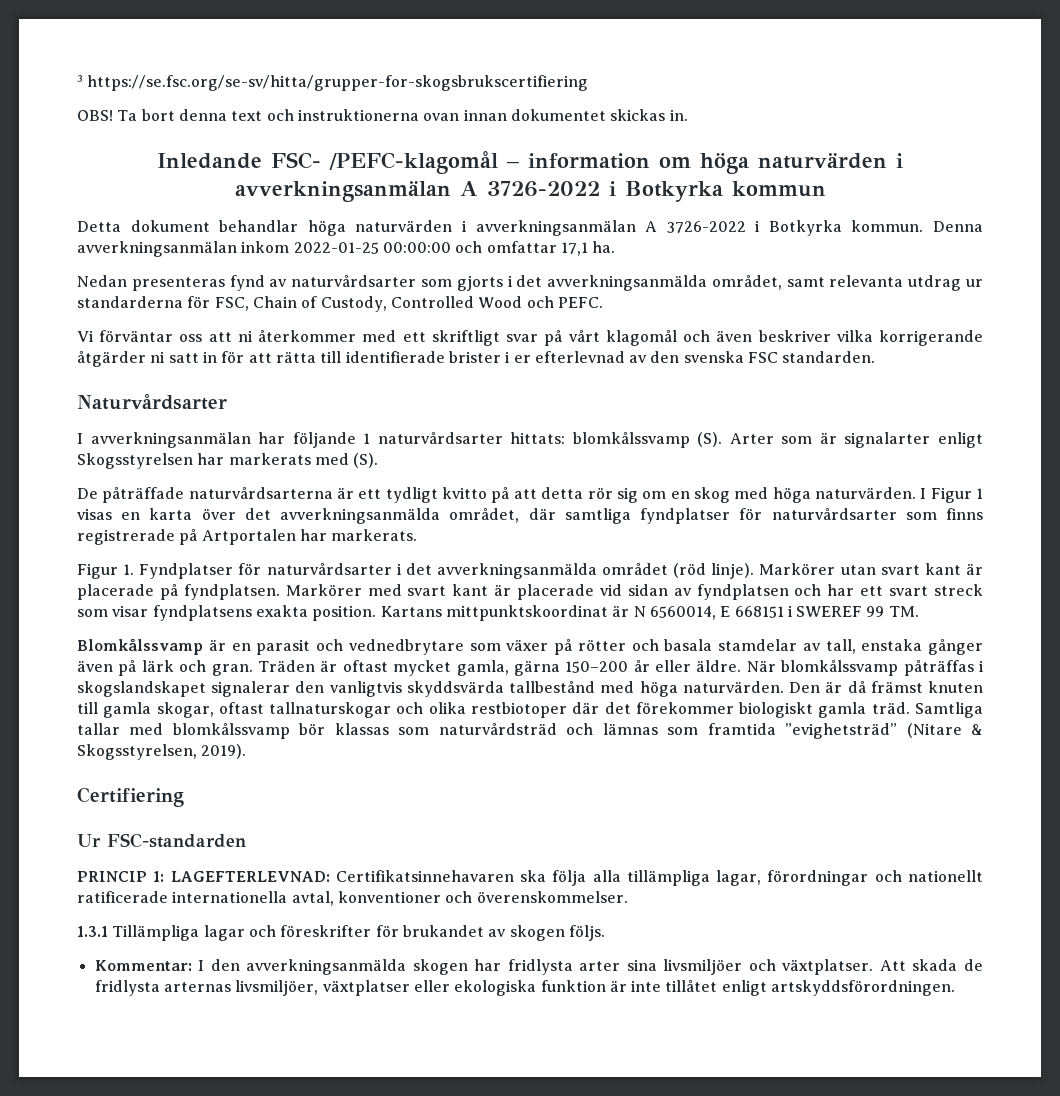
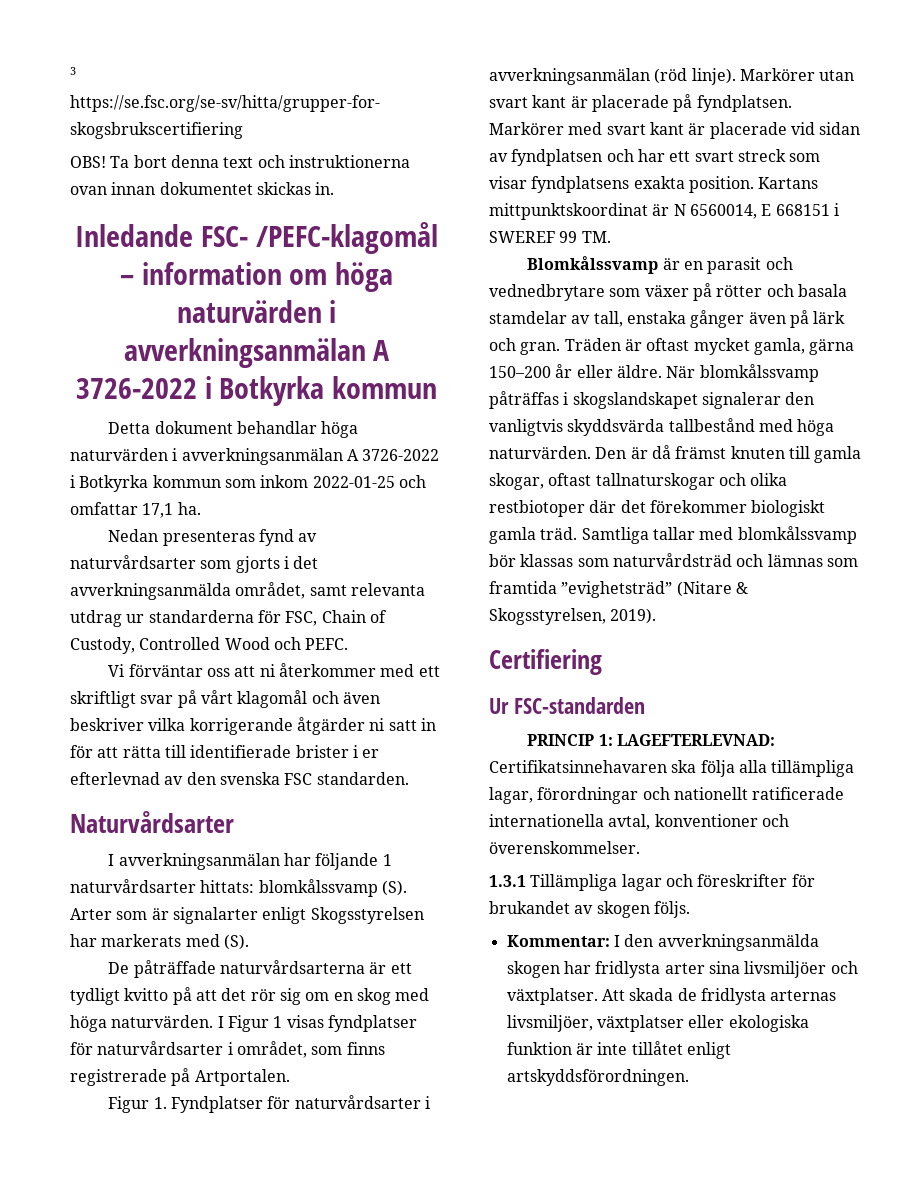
- Detta dokument behandlar höga naturvärden i avverkningsanmälan A 3726-2022 i Botkyrka kommun. Denna avverkningsanmälan inkom 2022-01-25 00:00:00 och omfattar 17,1 ha.
+ Detta dokument behandlar höga naturvärden i avverkningsanmälan A 3726-2022 i Botkyrka kommun som inkom 2022-01-25 och omfattar 17,1 ha.
- De påträffade naturvårdsarterna är ett tydligt kvitto på att detta rör sig om en skog med höga naturvärden.
+ De påträffade naturvårdsarterna är ett tydligt kvitto på att det rör sig om en skog med höga naturvärden.
- I Figur 1 visas en karta över det avverkningsanmälda området, där samtliga fyndplatser för naturvårdsarter som finns registrerade på Artportalen har markerats.
+ I Figur 1 visas fyndplatser för naturvårdsarter i området, som finns registrerade på Artportalen.
- Figur 1. Fyndplatser för naturvårdsarter i det avverkningsanmälda området (röd linje).
+ Figur 1. Fyndplatser för naturvårdsarter i avverkningsanmälan (röd linje).

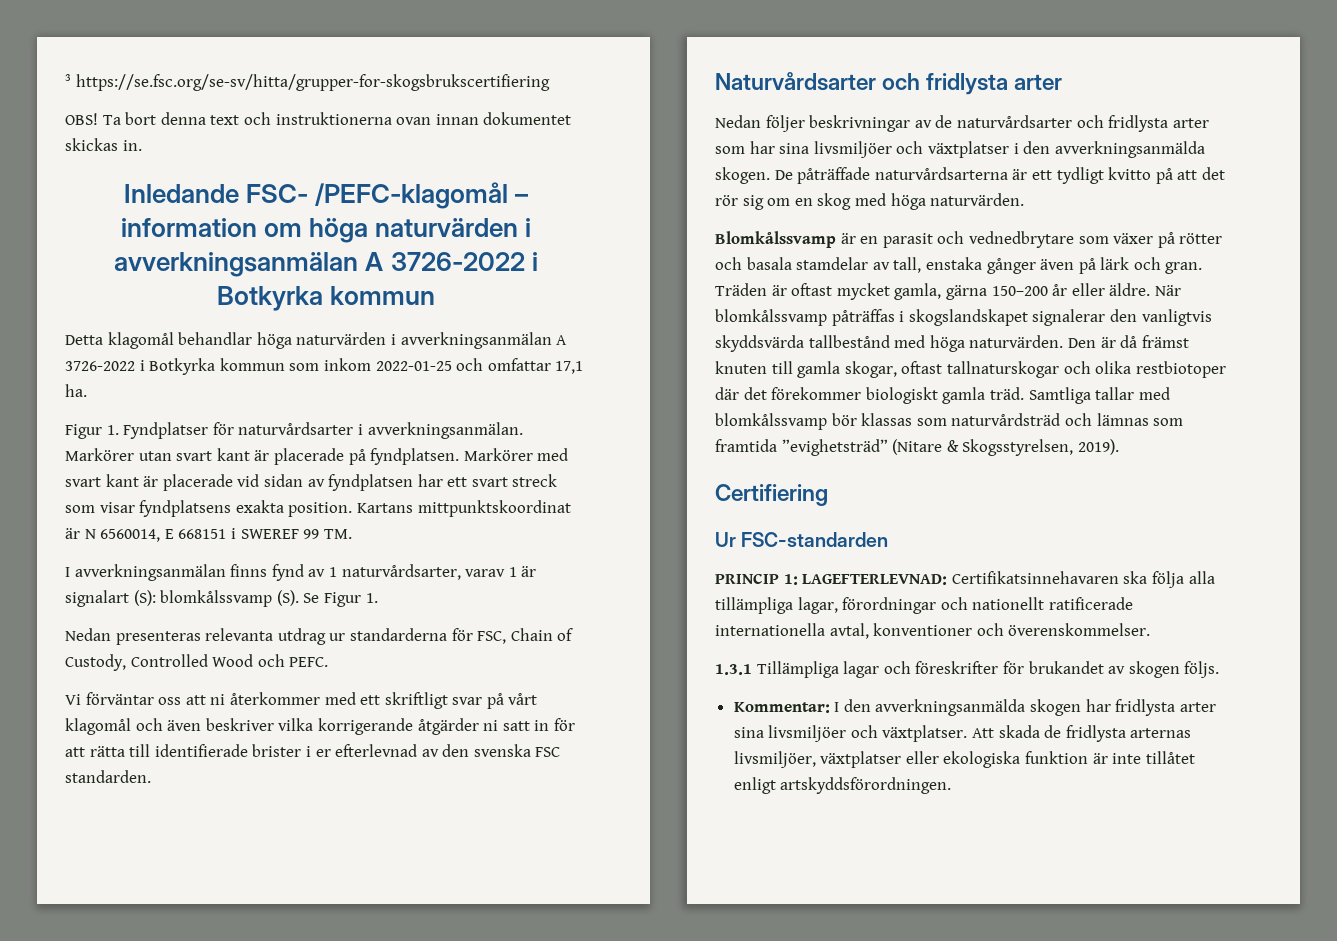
- Detta dokument behandlar höga naturvärden i avverkningsanmälan A 3726-2022 i Botkyrka kommun som inkom 2022-01-25 och omfattar 17,1 ha.
+ Detta klagomål behandlar höga naturvärden i avverkningsanmälan A 3726-2022 i Botkyrka kommun som inkom 2022-01-25 och omfattar 17,1 ha.
- Nedan presenteras fynd av naturvårdsarter som gjorts i det avverkningsanmälda området, samt relevanta utdrag ur standarderna för FSC, Chain of Custody, Controlled Wood och PEFC.
+ Figur 1. Fyndplatser för naturvårdsarter i avverkningsanmälan. Markörer utan svart kant är placerade på fyndplatsen. Markörer med svart kant är placerade vid sidan av fyndplatsen har ett svart streck som visar fyndplatsens exakta position. Kartans mittpunktskoordinat är N 6560014, E 668151 i SWEREF 99 TM.
+ I avverkningsanmälan finns fynd av 1 naturvårdsarter, varav 1 är signalart (S): blomkålssvamp (S). Se Figur 1.
+ Nedan presenteras relevanta utdrag ur standarderna för FSC, Chain of Custody, Controlled Wood och PEFC.
- Naturvårdsarter
- I avverkningsanmälan har följande 1 naturvårdsarter hittats: blomkålssvamp (S). Arter som är signalarter enligt Skogsstyrelsen har markerats med (S).
- De påträffade naturvårdsarterna är ett tydligt kvitto på att det rör sig om en skog med höga naturvärden. I Figur 1 visas fyndplatser för naturvårdsarter i området, som finns registrerade på Artportalen.
- Figur 1. Fyndplatser för naturvårdsarter i avverkningsanmälan (röd linje). Markörer utan svart kant är placerade på fyndplatsen. Markörer med svart kant är placerade vid sidan av fyndplatsen och har ett svart streck som visar fyndplatsens exakta position. Kartans mittpunktskoordinat är N 6560014, E 668151 i SWEREF 99 TM.
+ Naturvårdsarter och fridlysta arter
+ Nedan följer beskrivningar av de naturvårdsarter och fridlysta arter som har sina livsmiljöer och växtplatser i den avverkningsanmälda skogen. De påträffade naturvårdsarterna är ett tydligt kvitto på att det rör sig om en skog med höga naturvärden.

